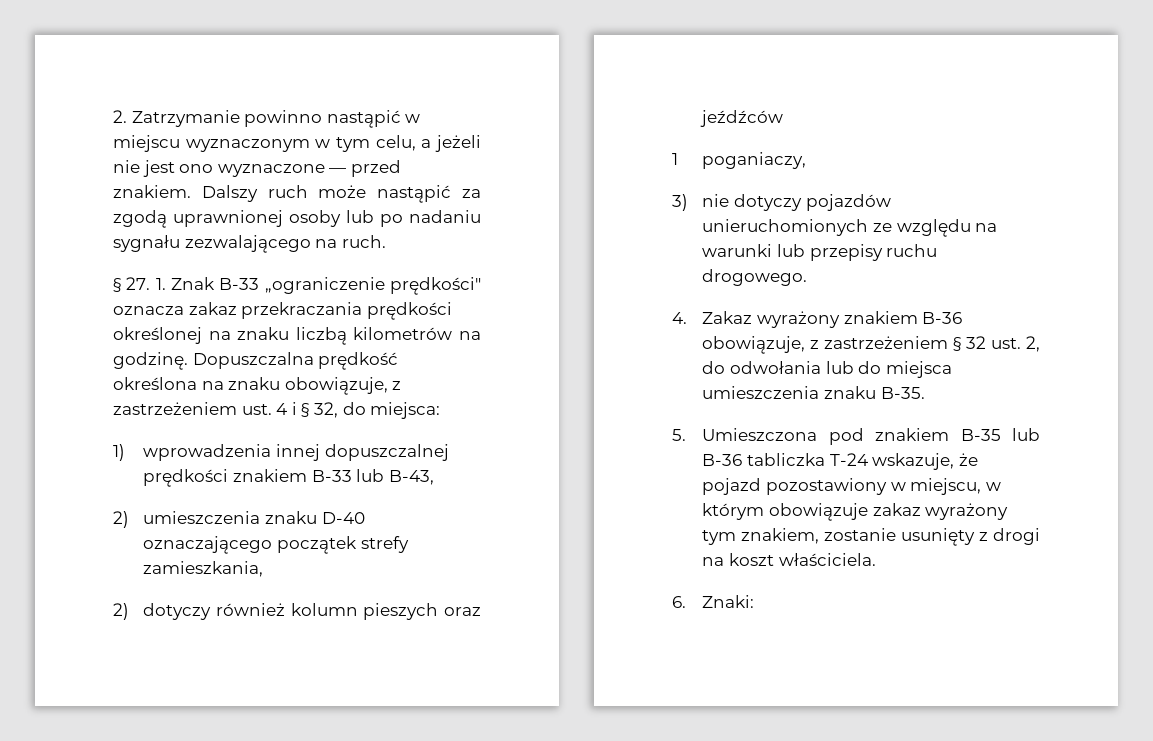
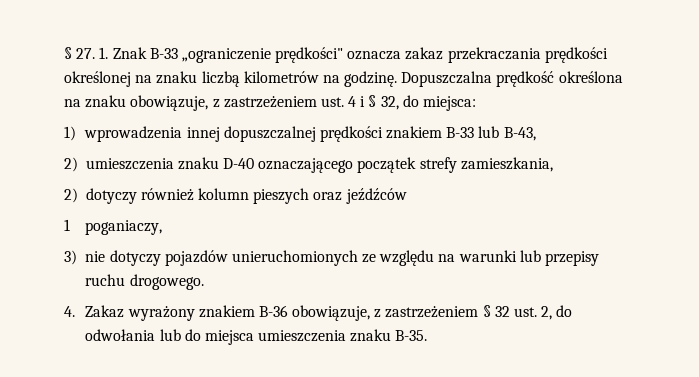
- 2. Zatrzymanie powinno nastąpić w miejscu wyznaczonym w tym celu, a jeżeli nie jest ono wyznaczone — przed znakiem. Dalszy ruch może nastąpić za zgodą uprawnionej osoby lub po nadaniu sygnału zezwalającego na ruch.
- 5. Umieszczona pod znakiem B-35 lub B-36 tabliczka T-24 wskazuje, że pojazd pozostawiony w miejscu, w którym obowiązuje zakaz wyrażony tym znakiem, zostanie usunięty z drogi na koszt właściciela.
- 6. Znaki:

